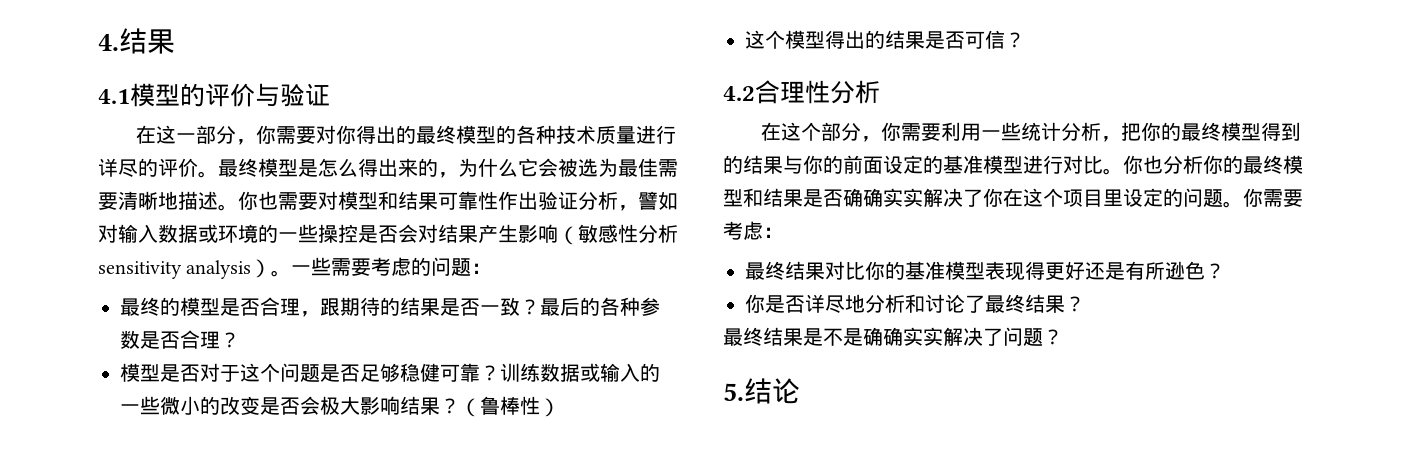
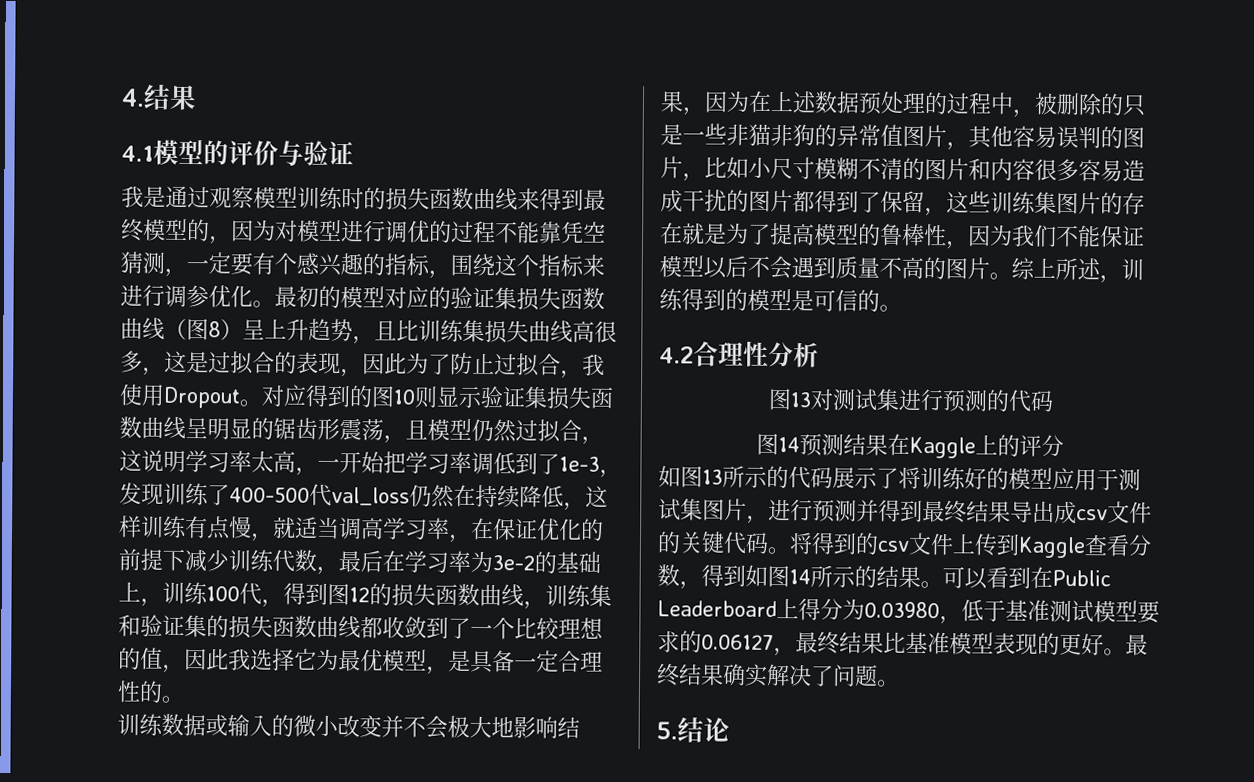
- 在这一部分，你需要对你得出的最终模型的各种技术质量进行详尽的评价。最终模型是怎么得出来的，为什么它会被选为最佳需要清晰地描述。你也需要对模型和结果可靠性作出验证分析，譬如对输入数据或环境的一些操控是否会对结果产生影响（敏感性分析sensitivity analysis）。一些需要考虑的问题：
- 最终的模型是否合理，跟期待的结果是否一致？最后的各种参数是否合理？
- 模型是否对于这个问题是否足够稳健可靠？训练数据或输入的一些微小的改变是否会极大影响结果？（鲁棒性）
- 这个模型得出的结果是否可信？
+ 我是通过观察模型训练时的损失函数曲线来得到最终模型的，因为对模型进行调优的过程不能靠凭空猜测，一定要有个感兴趣的指标，围绕这个指标来进行调参优化。最初的模型对应的验证集损失函数曲线（图8）呈上升趋势，且比训练集损失曲线高很多，这是过拟合的表现，因此为了防止过拟合，我使用Dropout。对应得到的图10则显示验证集损失函数曲线呈明显的锯齿形震荡，且模型仍然过拟合，这说明学习率太高，一开始把学习率调低到了1e-3，发现训练了400-500代val_loss仍然在持续降低，这样训练有点慢，就适当调高学习率，在保证优化的前提下减少训练代数，最后在学习率为3e-2的基础上，训练100代，得到图12的损失函数曲线，训练集和验证集的损失函数曲线都收敛到了一个比较理想的值，因此我选择它为最优模型，是具备一定合理性的。
+ 训练数据或输入的微小改变并不会极大地影响结果，因为在上述数据预处理的过程中，被删除的只是一些非猫非狗的异常值图片，其他容易误判的图片，比如小尺寸模糊不清的图片和内容很多容易造成干扰的图片都得到了保留，这些训练集图片的存在就是为了提高模型的鲁棒性，因为我们不能保证模型以后不会遇到质量不高的图片。综上所述，训练得到的模型是可信的。
  4.2合理性分析
- 在这个部分，你需要利用一些统计分析，把你的最终模型得到的结果与你的前面设定的基准模型进行对比。你也分析你的最终模型和结果是否确确实实解决了你在这个项目里设定的问题。你需要考虑：
- 最终结果对比你的基准模型表现得更好还是有所逊色？
- 你是否详尽地分析和讨论了最终结果？
- 最终结果是不是确确实实解决了问题？
+ 图13对测试集进行预测的代码
+ 图14预测结果在Kaggle上的评分
+ 如图13所示的代码展示了将训练好的模型应用于测试集图片，进行预测并得到最终结果导出成csv文件的关键代码。将得到的csv文件上传到Kaggle查看分数，得到如图14所示的结果。可以看到在Public Leaderboard上得分为0.03980，低于基准测试模型要求的0.06127，最终结果比基准模型表现的更好。最终结果确实解决了问题。

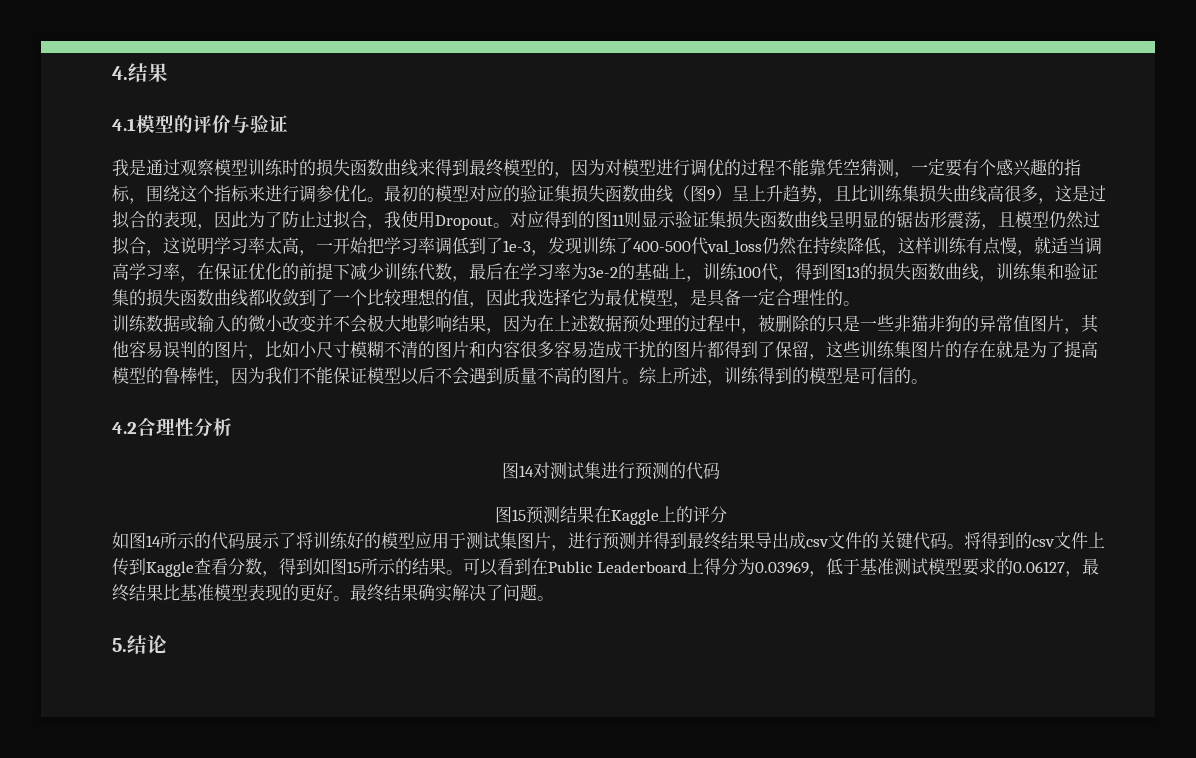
- 最初的模型对应的验证集损失函数曲线（图8）呈上升趋势，且比训练集损失曲线高很多，这是过拟合的表现，因此为了防止过拟合，我使用Dropout。
+ 最初的模型对应的验证集损失函数曲线（图9）呈上升趋势，且比训练集损失曲线高很多，这是过拟合的表现，因此为了防止过拟合，我使用Dropout。
- 对应得到的图10则显示验证集损失函数曲线呈明显的锯齿形震荡，且模型仍然过拟合，这说明学习率太高，一开始把学习率调低到了1e-3，发现训练了400-500代val_loss仍然在持续降低，这样训练有点慢，就适当调高学习率，在保证优化的前提下减少训练代数，最后在学习率为3e-2的基础上，训练100代，得到图12的损失函数曲线，训练集和验证集的损失函数曲线都收敛到了一个比较理想的值，因此我选择它为最优模型，是具备一定合理性的。
+ 对应得到的图11则显示验证集损失函数曲线呈明显的锯齿形震荡，且模型仍然过拟合，这说明学习率太高，一开始把学习率调低到了1e-3，发现训练了400-500代val_loss仍然在持续降低，这样训练有点慢，就适当调高学习率，在保证优化的前提下减少训练代数，最后在学习率为3e-2的基础上，训练100代，得到图13的损失函数曲线，训练集和验证集的损失函数曲线都收敛到了一个比较理想的值，因此我选择它为最优模型，是具备一定合理性的。
- 图13对测试集进行预测的代码
+ 图14对测试集进行预测的代码
- 图14预测结果在Kaggle上的评分
+ 图15预测结果在Kaggle上的评分
- 如图13所示的代码展示了将训练好的模型应用于测试集图片，进行预测并得到最终结果导出成csv文件的关键代码。
+ 如图14所示的代码展示了将训练好的模型应用于测试集图片，进行预测并得到最终结果导出成csv文件的关键代码。
- 将得到的csv文件上传到Kaggle查看分数，得到如图14所示的结果。
+ 将得到的csv文件上传到Kaggle查看分数，得到如图15所示的结果。
- 可以看到在Public Leaderboard上得分为0.03980，低于基准测试模型要求的0.06127，最终结果比基准模型表现的更好。
+ 可以看到在Public Leaderboard上得分为0.03969，低于基准测试模型要求的0.06127，最终结果比基准模型表现的更好。

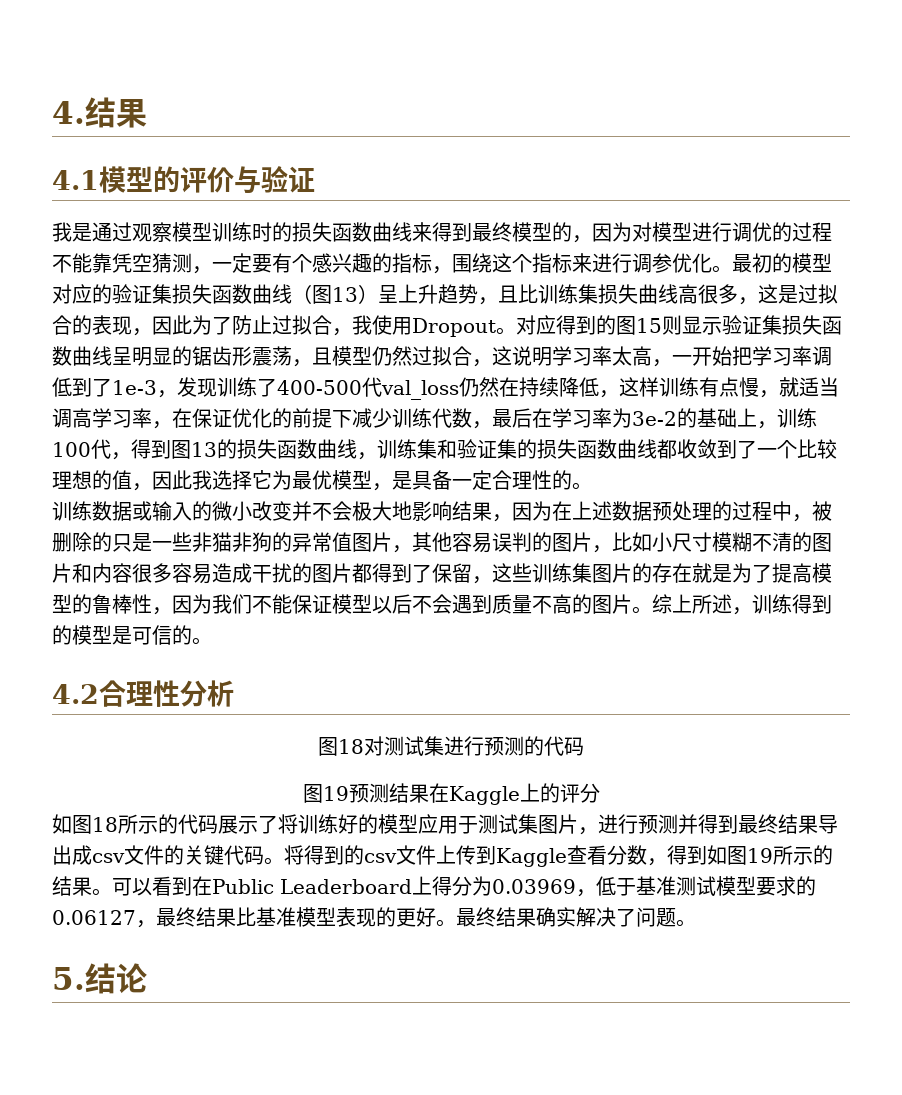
- 最初的模型对应的验证集损失函数曲线（图9）呈上升趋势，且比训练集损失曲线高很多，这是过拟合的表现，因此为了防止过拟合，我使用Dropout。
+ 最初的模型对应的验证集损失函数曲线（图13）呈上升趋势，且比训练集损失曲线高很多，这是过拟合的表现，因此为了防止过拟合，我使用Dropout。
- 对应得到的图11则显示验证集损失函数曲线呈明显的锯齿形震荡，且模型仍然过拟合，这说明学习率太高，一开始把学习率调低到了1e-3，发现训练了400-500代val_loss仍然在持续降低，这样训练有点慢，就适当调高学习率，在保证优化的前提下减少训练代数，最后在学习率为3e-2的基础上，训练100代，得到图13的损失函数曲线，训练集和验证集的损失函数曲线都收敛到了一个比较理想的值，因此我选择它为最优模型，是具备一定合理性的。
+ 对应得到的图15则显示验证集损失函数曲线呈明显的锯齿形震荡，且模型仍然过拟合，这说明学习率太高，一开始把学习率调低到了1e-3，发现训练了400-500代val_loss仍然在持续降低，这样训练有点慢，就适当调高学习率，在保证优化的前提下减少训练代数，最后在学习率为3e-2的基础上，训练100代，得到图13的损失函数曲线，训练集和验证集的损失函数曲线都收敛到了一个比较理想的值，因此我选择它为最优模型，是具备一定合理性的。
- 图14对测试集进行预测的代码
+ 图18对测试集进行预测的代码
- 图15预测结果在Kaggle上的评分
+ 图19预测结果在Kaggle上的评分
- 如图14所示的代码展示了将训练好的模型应用于测试集图片，进行预测并得到最终结果导出成csv文件的关键代码。
+ 如图18所示的代码展示了将训练好的模型应用于测试集图片，进行预测并得到最终结果导出成csv文件的关键代码。
- 将得到的csv文件上传到Kaggle查看分数，得到如图15所示的结果。
+ 将得到的csv文件上传到Kaggle查看分数，得到如图19所示的结果。

